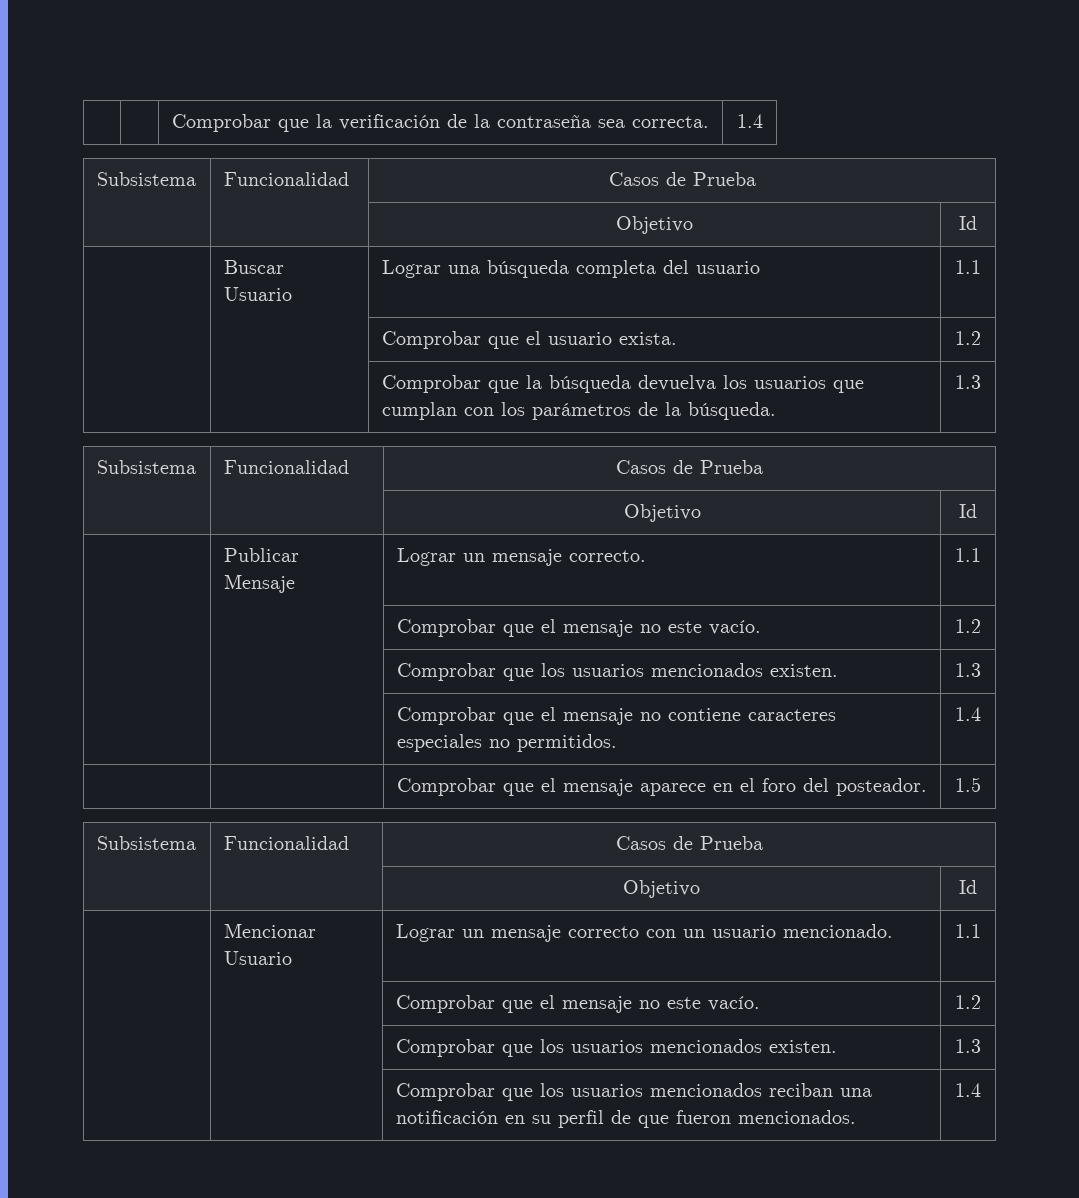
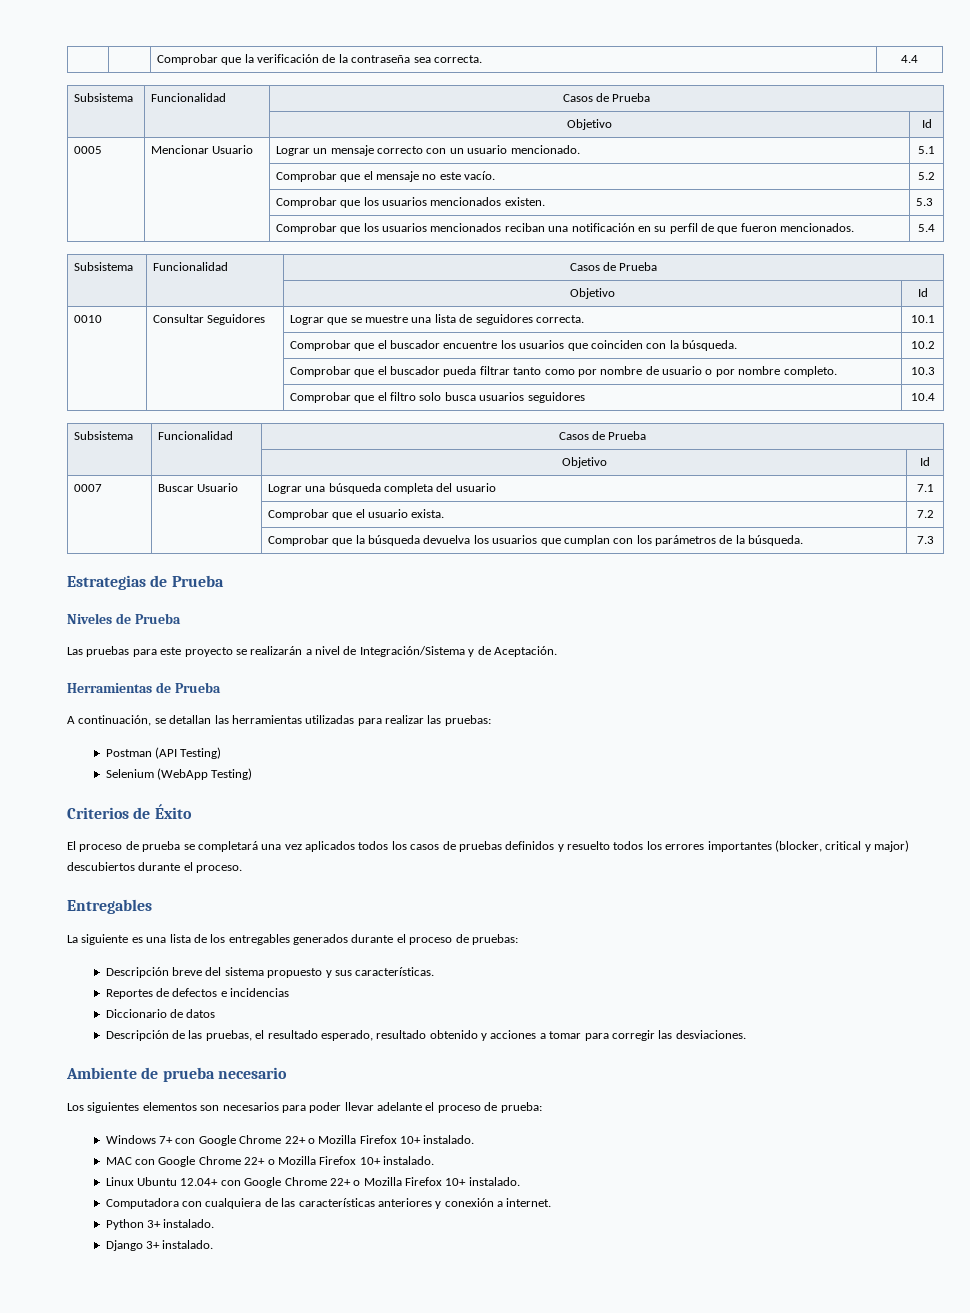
- | | Comprobar que la verificación de la contraseña sea correcta. | 1.4
+ | | Comprobar que la verificación de la contraseña sea correcta. | 4.4
  Subsistema | Funcionalidad | Casos de Prueba
  | | Objetivo | Id
- | Buscar Usuario | Lograr una búsqueda completa del usuario | 1.1
+ 0005 | Mencionar Usuario | Lograr un mensaje correcto con un usuario mencionado. | 5.1
+ | | Comprobar que el mensaje no este vacío. | 5.2
+ | | Comprobar que los usuarios mencionados existen. | 5.3
+ | | Comprobar que los usuarios mencionados reciban una notificación en su perfil de que fueron mencionados. | 5.4
+ Subsistema | Funcionalidad | Casos de Prueba
+ | | Objetivo | Id
+ 0010 | Consultar Seguidores | Lograr que se muestre una lista de seguidores correcta. | 10.1
+ | | Comprobar que el buscador encuentre los usuarios que coinciden con la búsqueda. | 10.2
+ | | Comprobar que el buscador pueda filtrar tanto como por nombre de usuario o por nombre completo. | 10.3
+ | | Comprobar que el filtro solo busca usuarios seguidores | 10.4
+ Subsistema | Funcionalidad | Casos de Prueba
+ | | Objetivo | Id
+ 0007 | Buscar Usuario | Lograr una búsqueda completa del usuario | 7.1
- | | Comprobar que el usuario exista. | 1.2
+ | | Comprobar que el usuario exista. | 7.2
- | | Comprobar que la búsqueda devuelva los usuarios que cumplan con los parámetros de la búsqueda. | 1.3
- Subsistema | Funcionalidad | Casos de Prueba
- | | Objetivo | Id
- | Publicar Mensaje | Lograr un mensaje correcto. | 1.1
- | | Comprobar que el mensaje no este vacío. | 1.2
- | | Comprobar que los usuarios mencionados existen. | 1.3
- | | Comprobar que el mensaje no contiene caracteres especiales no permitidos. | 1.4
- | | Comprobar que el mensaje aparece en el foro del posteador. | 1.5
- Subsistema | Funcionalidad | Casos de Prueba
- | | Objetivo | Id
- | Mencionar Usuario | Lograr un mensaje correcto con un usuario mencionado. | 1.1
- | | Comprobar que el mensaje no este vacío. | 1.2
- | | Comprobar que los usuarios mencionados existen. | 1.3
- | | Comprobar que los usuarios mencionados reciban una notificación en su perfil de que fueron mencionados. | 1.4
+ | | Comprobar que la búsqueda devuelva los usuarios que cumplan con los parámetros de la búsqueda. | 7.3
+ Estrategias de Prueba
+ Niveles de Prueba
+ Las pruebas para este proyecto se realizarán a nivel de Integración/Sistema y de Aceptación.
+ Herramientas de Prueba
+ A continuación, se detallan las herramientas utilizadas para realizar las pruebas:
+ Postman (API Testing)
+ Selenium (WebApp Testing)
+ Criterios de Éxito
+ El proceso de prueba se completará una vez aplicados todos los casos de pruebas definidos y resuelto todos los errores importantes (blocker, critical y major) descubiertos durante el proceso.
+ Entregables
+ La siguiente es una lista de los entregables generados durante el proceso de pruebas:
+ Descripción breve del sistema propuesto y sus características.
+ Reportes de defectos e incidencias
+ Diccionario de datos
+ Descripción de las pruebas, el resultado esperado, resultado obtenido y acciones a tomar para corregir las desviaciones.
+ Ambiente de prueba necesario
+ Los siguientes elementos son necesarios para poder llevar adelante el proceso de prueba:
+ Windows 7+ con Google Chrome 22+ o Mozilla Firefox 10+ instalado.
+ MAC con Google Chrome 22+ o Mozilla Firefox 10+ instalado.
+ Linux Ubuntu 12.04+ con Google Chrome 22+ o Mozilla Firefox 10+ instalado.
+ Computadora con cualquiera de las características anteriores y conexión a internet.
+ Python 3+ instalado.
+ Django 3+ instalado.

